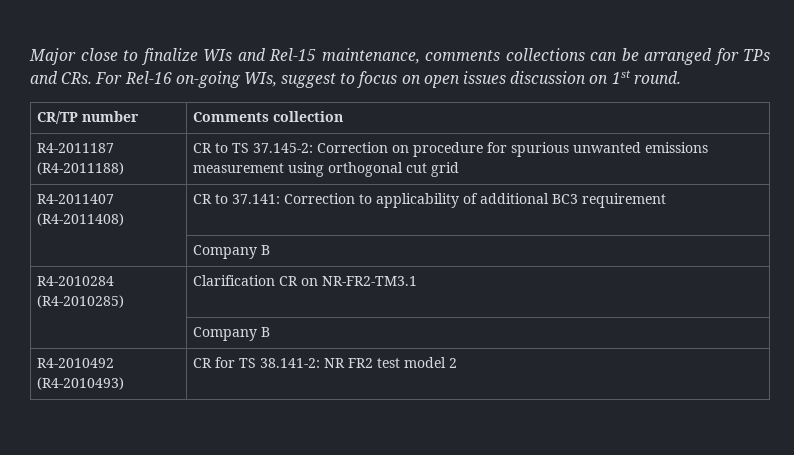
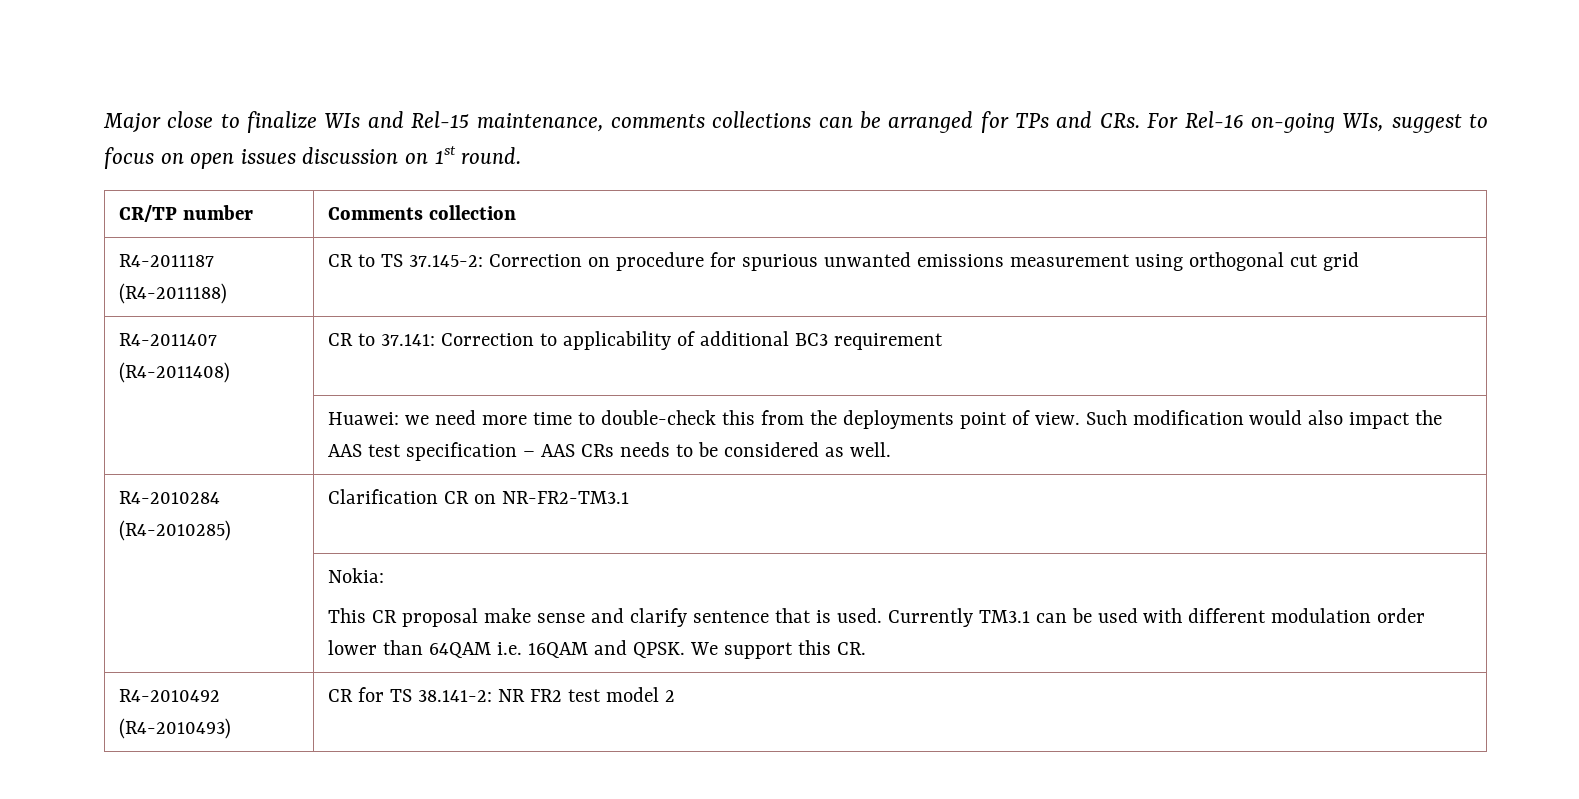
  R4-2011407 (R4-2011408) | CR to 37.141: Correction to applicability of additional BC3 requirement
- | Company B
+ | Huawei: we need more time to double-check this from the deployments point of view. Such modification would also impact the AAS test specification – AAS CRs needs to be considered as well.
  R4-2010284 (R4-2010285) | Clarification CR on NR-FR2-TM3.1
- | Company B
+ | Nokia:
+ This CR proposal make sense and clarify sentence that is used. Currently TM3.1 can be used with different modulation order lower than 64QAM i.e. 16QAM and QPSK. We support this CR.

